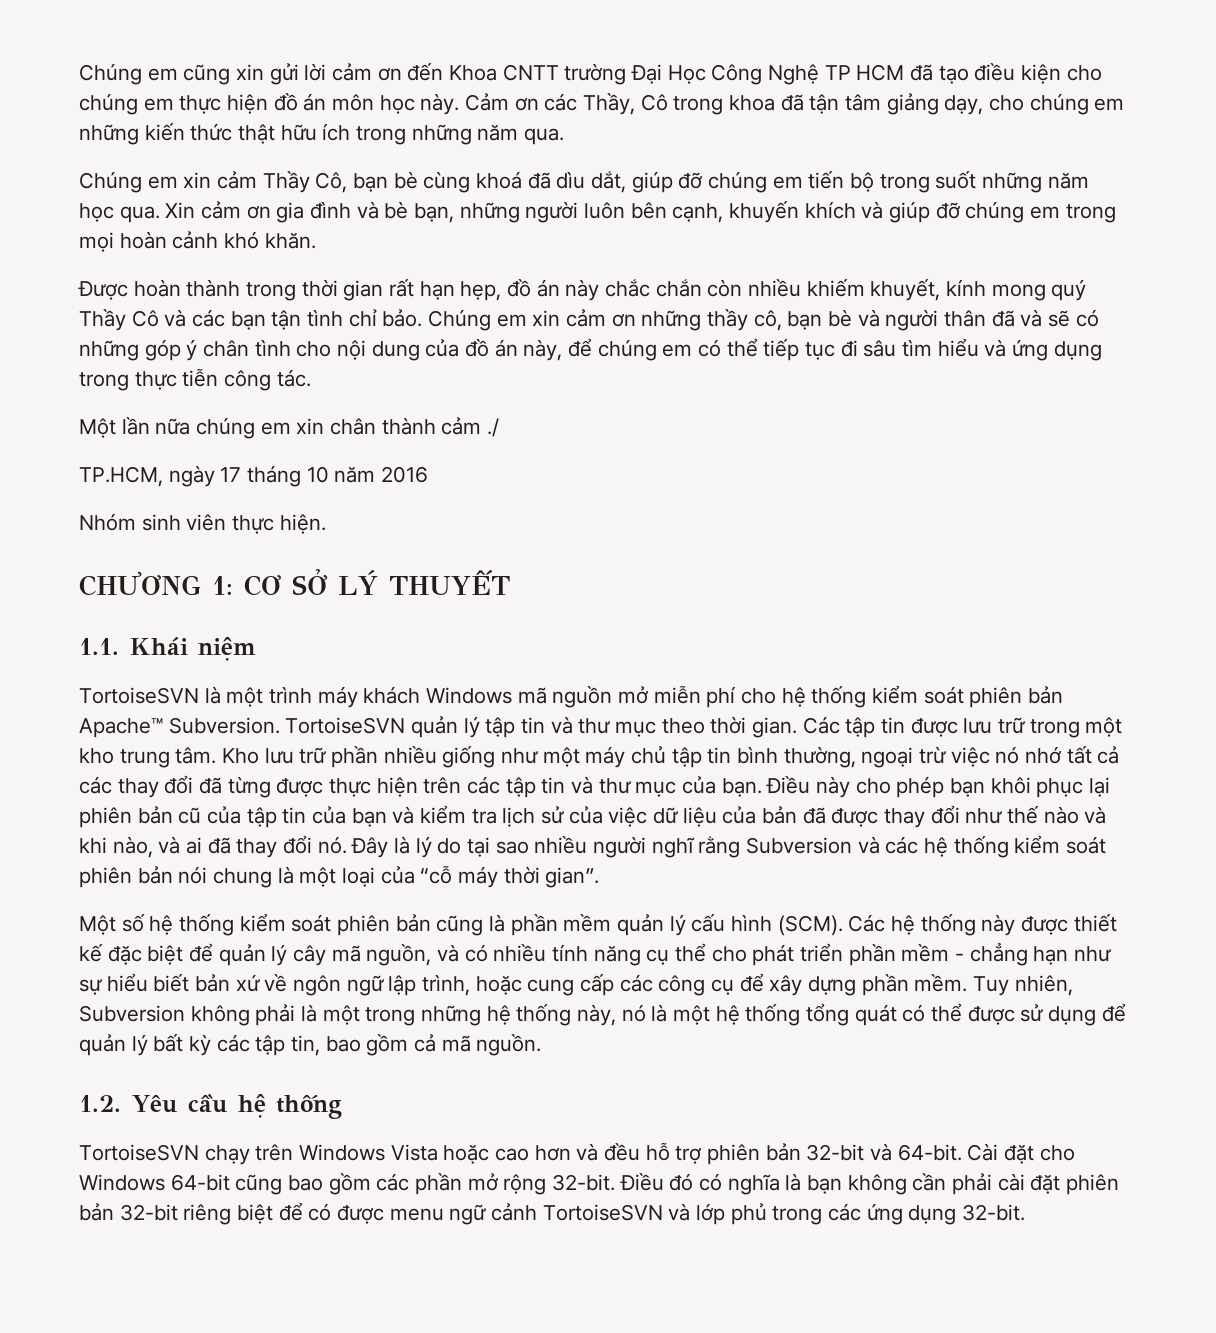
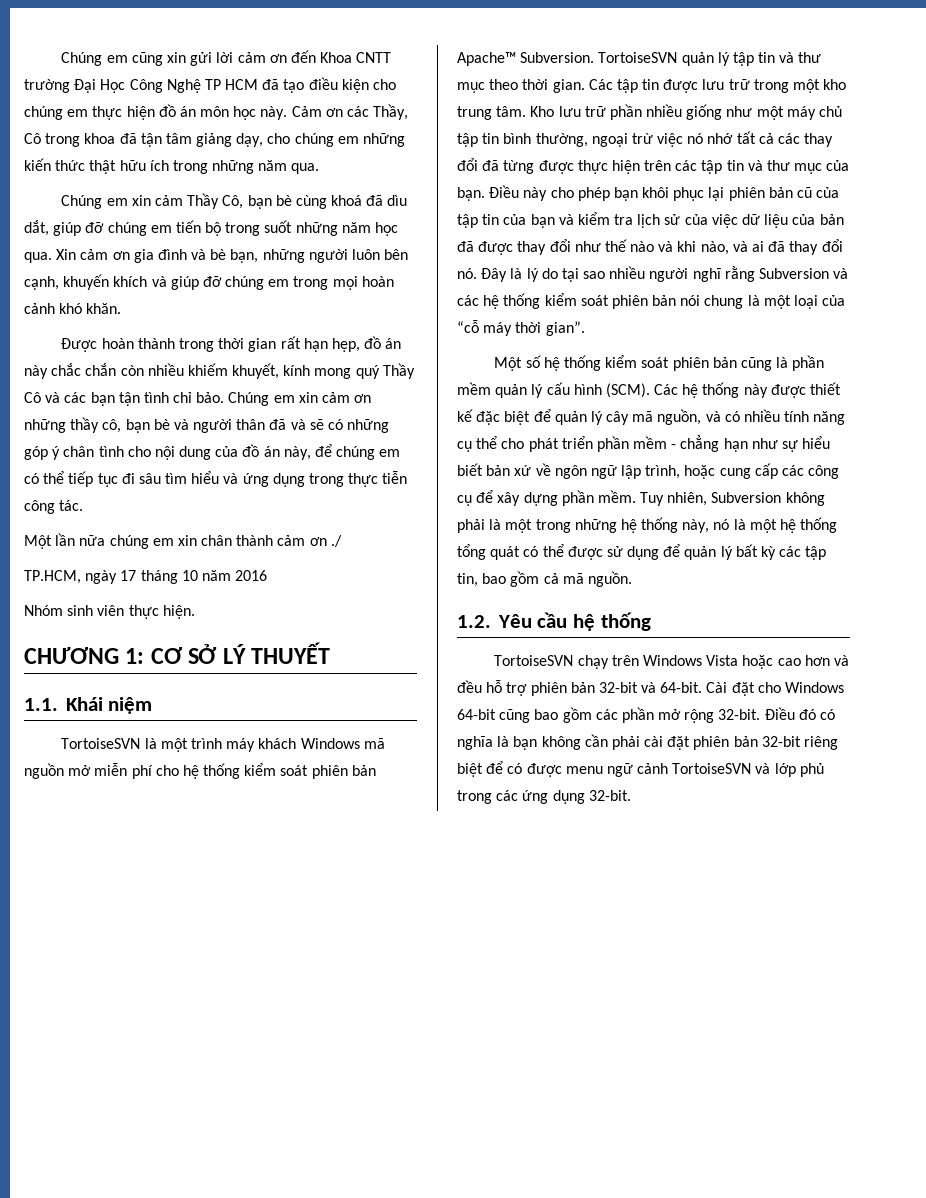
- Một lần nữa chúng em xin chân thành cảm ./
+ Một lần nữa chúng em xin chân thành cảm ơn ./

